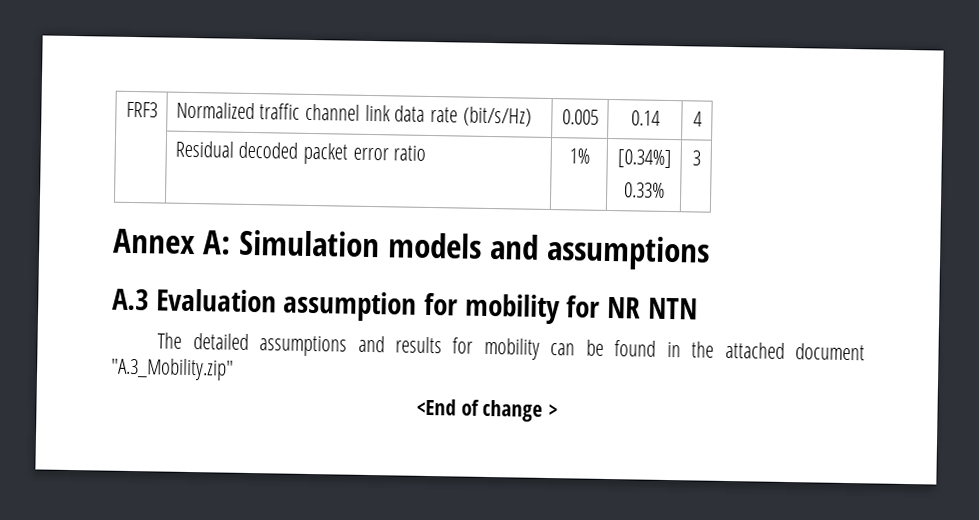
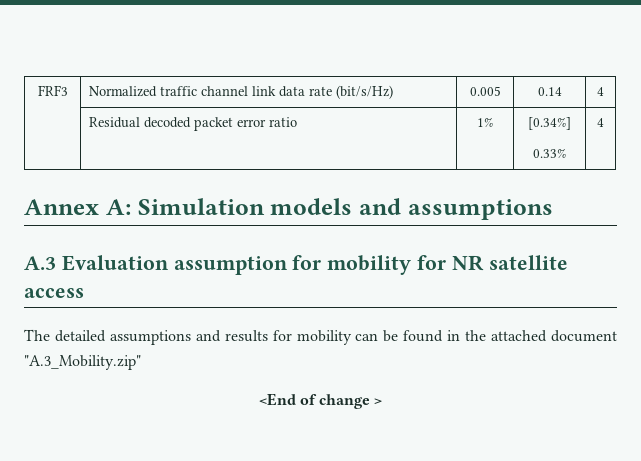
  | Residual decoded packet error ratio | 1% | [0.34%]
- 0.33% | 3
+ 0.33% | 4
- A.3 Evaluation assumption for mobility for NR NTN
+ A.3 Evaluation assumption for mobility for NR satellite access

